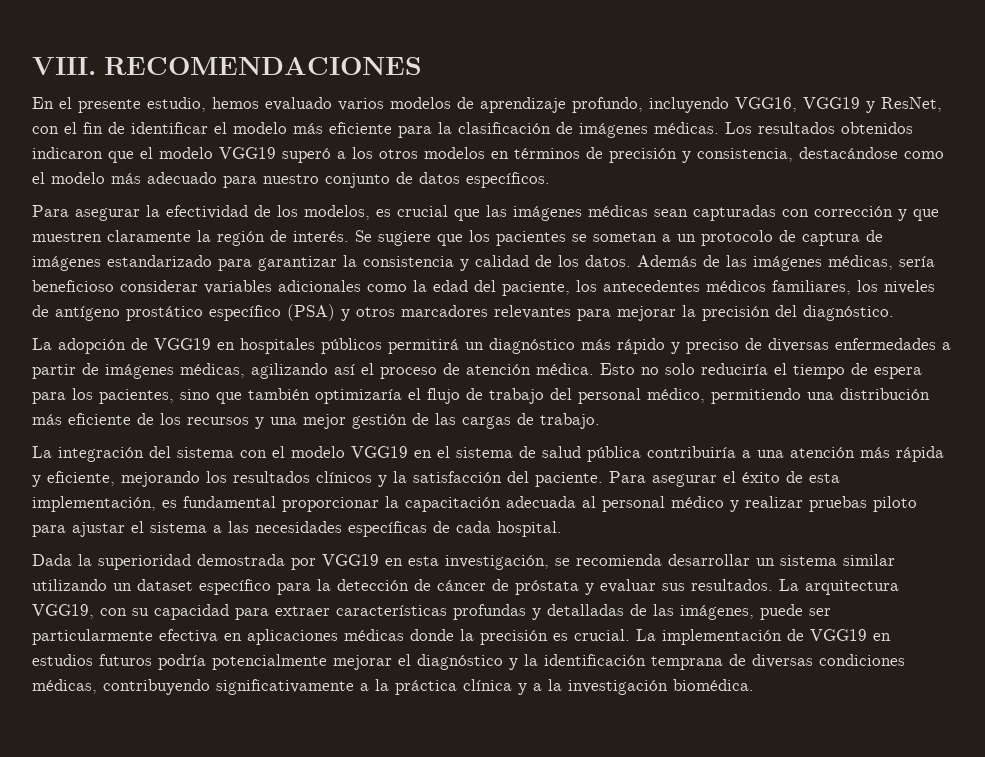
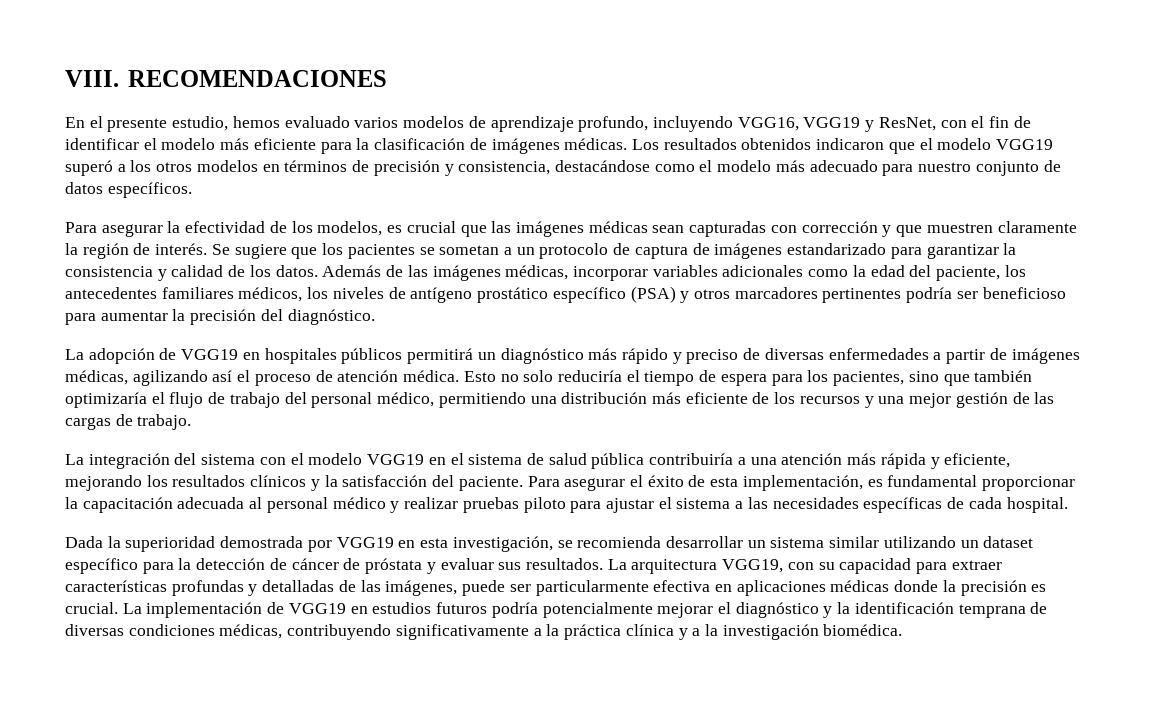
- Además de las imágenes médicas, sería beneficioso considerar variables adicionales como la edad del paciente, los antecedentes médicos familiares, los niveles de antígeno prostático específico (PSA) y otros marcadores relevantes para mejorar la precisión del diagnóstico.
+ Además de las imágenes médicas, incorporar variables adicionales como la edad del paciente, los antecedentes familiares médicos, los niveles de antígeno prostático específico (PSA) y otros marcadores pertinentes podría ser beneficioso para aumentar la precisión del diagnóstico.

